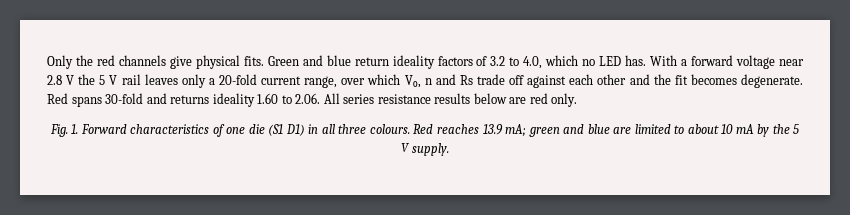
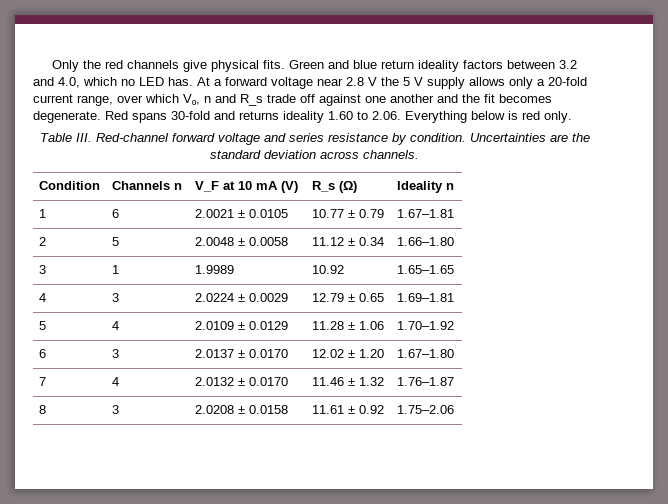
- Green and blue return ideality factors of 3.2 to 4.0, which no LED has.
+ Green and blue return ideality factors between 3.2 and 4.0, which no LED has.
- With a forward voltage near 2.8 V the 5 V rail leaves only a 20-fold current range, over which V₀, n and Rs trade off against each other and the fit becomes degenerate.
+ At a forward voltage near 2.8 V the 5 V supply allows only a 20-fold current range, over which V₀, n and R_s trade off against one another and the fit becomes degenerate.
- Red spans 30-fold and returns ideality 1.60 to 2.06. All series resistance results below are red only.
- Fig. 1. Forward characteristics of one die (S1 D1) in all three colours. Red reaches 13.9 mA; green and blue are limited to about 10 mA by the 5 V supply.
+ Red spans 30-fold and returns ideality 1.60 to 2.06. Everything below is red only.
+ Table III. Red-channel forward voltage and series resistance by condition. Uncertainties are the standard deviation across channels.
+ Condition | Channels n | V_F at 10 mA (V) | R_s (Ω) | Ideality n
+ 1 | 6 | 2.0021 ± 0.0105 | 10.77 ± 0.79 | 1.67–1.81
+ 2 | 5 | 2.0048 ± 0.0058 | 11.12 ± 0.34 | 1.66–1.80
+ 3 | 1 | 1.9989 | 10.92 | 1.65–1.65
+ 4 | 3 | 2.0224 ± 0.0029 | 12.79 ± 0.65 | 1.69–1.81
+ 5 | 4 | 2.0109 ± 0.0129 | 11.28 ± 1.06 | 1.70–1.92
+ 6 | 3 | 2.0137 ± 0.0170 | 12.02 ± 1.20 | 1.67–1.80
+ 7 | 4 | 2.0132 ± 0.0170 | 11.46 ± 1.32 | 1.76–1.87
+ 8 | 3 | 2.0208 ± 0.0158 | 11.61 ± 0.92 | 1.75–2.06

